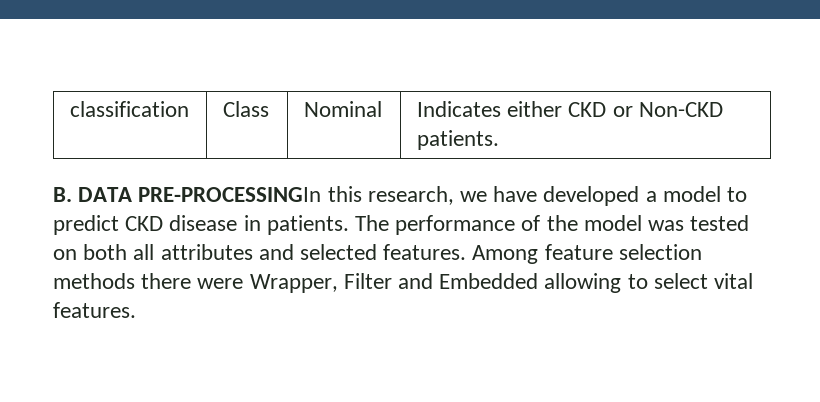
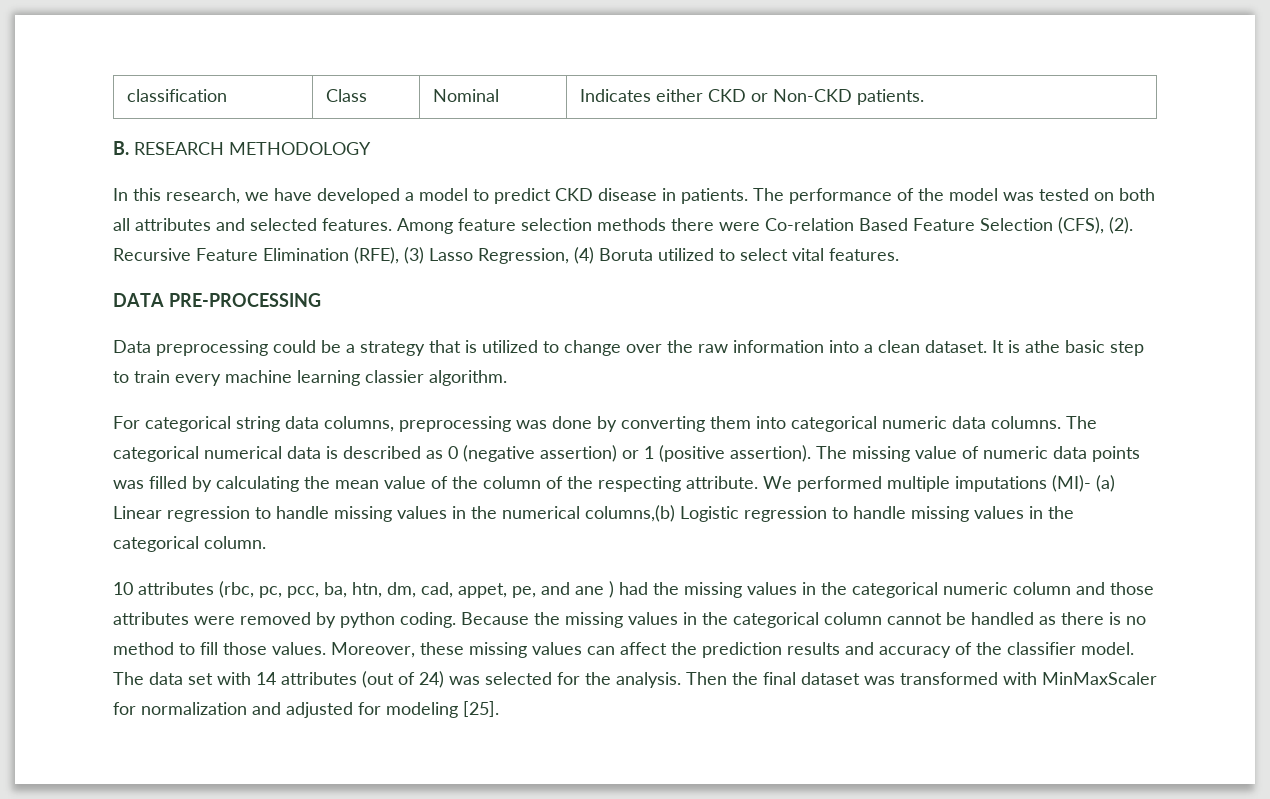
- B. DATA PRE-PROCESSINGIn this research, we have developed a model to predict CKD disease in patients.
+ B. RESEARCH METHODOLOGY
+ In this research, we have developed a model to predict CKD disease in patients.
- Among feature selection methods there were Wrapper, Filter and Embedded allowing to select vital features.
+ Among feature selection methods there were Co-relation Based Feature Selection (CFS), (2). Recursive Feature Elimination (RFE), (3) Lasso Regression, (4) Boruta utilized to select vital features.
+ DATA PRE-PROCESSING
+ Data preprocessing could be a strategy that is utilized to change over the raw information into a clean dataset. It is athe basic step to train every machine learning classier algorithm.
+ For categorical string data columns, preprocessing was done by converting them into categorical numeric data columns. The categorical numerical data is described as 0 (negative assertion) or 1 (positive assertion). The missing value of numeric data points was filled by calculating the mean value of the column of the respecting attribute. We performed multiple imputations (MI)- (a) Linear regression to handle missing values in the numerical columns,(b) Logistic regression to handle missing values in the categorical column.
+ 10 attributes (rbc, pc, pcc, ba, htn, dm, cad, appet, pe, and ane ) had the missing values in the categorical numeric column and those attributes were removed by python coding. Because the missing values in the categorical column cannot be handled as there is no method to fill those values. Moreover, these missing values can affect the prediction results and accuracy of the classifier model. The data set with 14 attributes (out of 24) was selected for the analysis. Then the final dataset was transformed with MinMaxScaler for normalization and adjusted for modeling [25].

